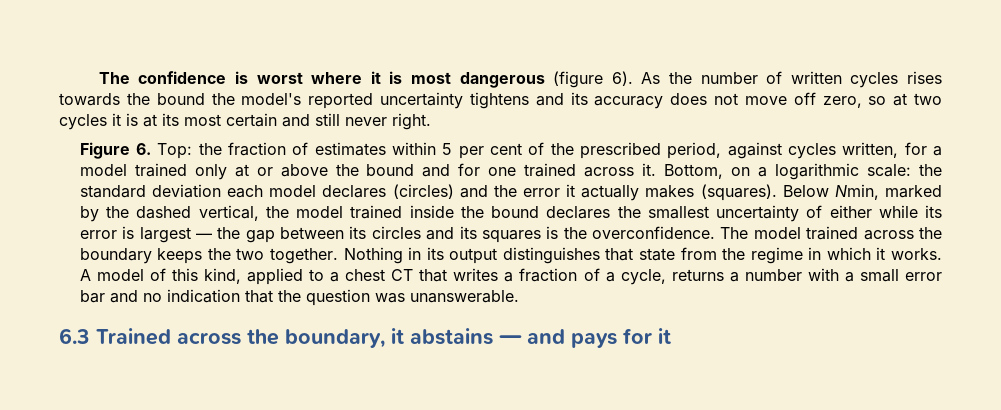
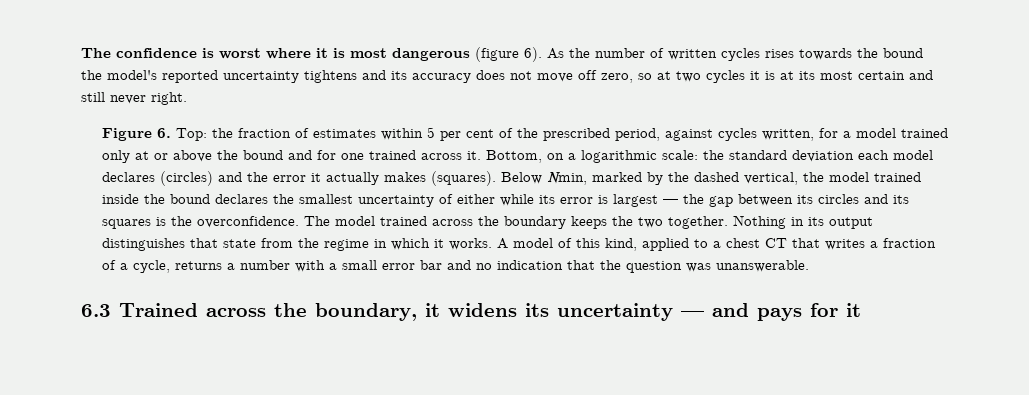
- 6.3 Trained across the boundary, it abstains — and pays for it
+ 6.3 Trained across the boundary, it widens its uncertainty — and pays for it

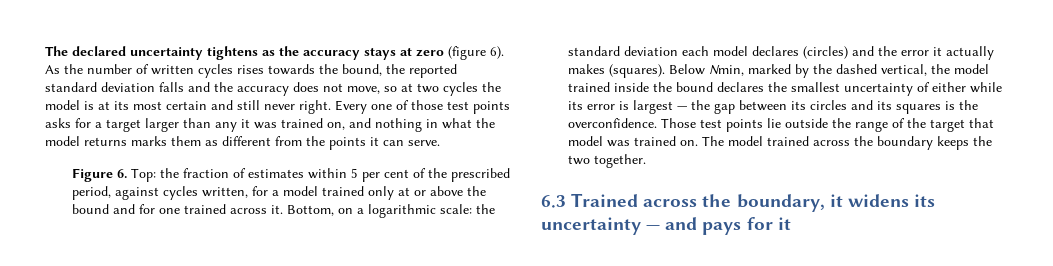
- The confidence is worst where it is most dangerous (figure 6).
+ The declared uncertainty tightens as the accuracy stays at zero (figure 6).
- As the number of written cycles rises towards the bound the model's reported uncertainty tightens and its accuracy does not move off zero, so at two cycles it is at its most certain and still never right.
+ As the number of written cycles rises towards the bound, the reported standard deviation falls and the accuracy does not move, so at two cycles the model is at its most certain and still never right. Every one of those test points asks for a target larger than any it was trained on, and nothing in what the model returns marks them as different from the points it can serve.
+ Those test points lie outside the range of the target that model was trained on.
- Nothing in its output distinguishes that state from the regime in which it works. A model of this kind, applied to a chest CT that writes a fraction of a cycle, returns a number with a small error bar and no indication that the question was unanswerable.

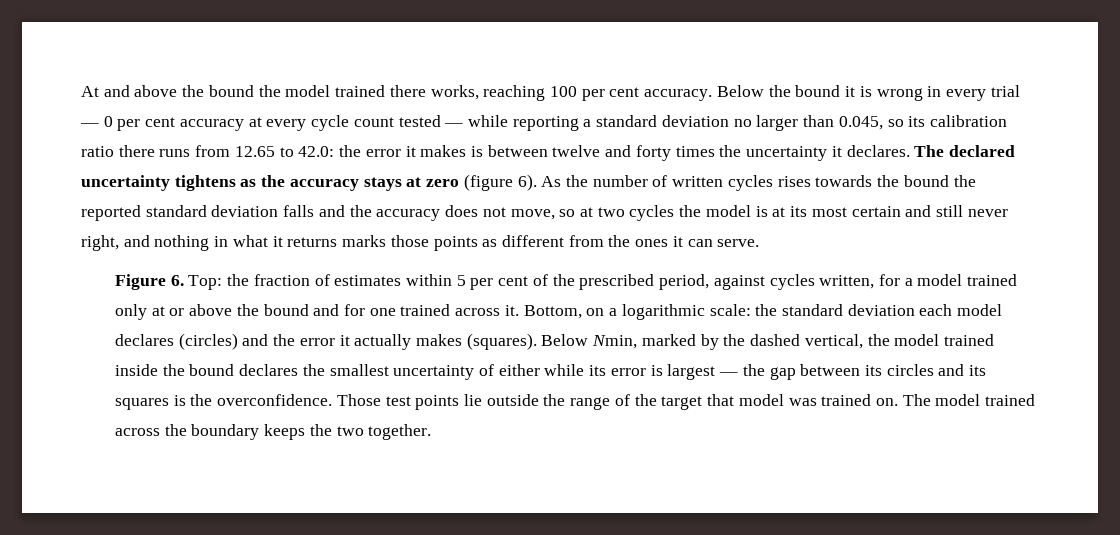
+ At and above the bound the model trained there works, reaching 100 per cent accuracy. Below the bound it is wrong in every trial — 0 per cent accuracy at every cycle count tested — while reporting a standard deviation no larger than 0.045, so its calibration ratio there runs from 12.65 to 42.0: the error it makes is between twelve and forty times the uncertainty it declares.
- As the number of written cycles rises towards the bound, the reported standard deviation falls and the accuracy does not move, so at two cycles the model is at its most certain and still never right. Every one of those test points asks for a target larger than any it was trained on, and nothing in what the model returns marks them as different from the points it can serve.
+ As the number of written cycles rises towards the bound the reported standard deviation falls and the accuracy does not move, so at two cycles the model is at its most certain and still never right, and nothing in what it returns marks those points as different from the ones it can serve.
- 6.3 Trained across the boundary, it widens its uncertainty — and pays for it

